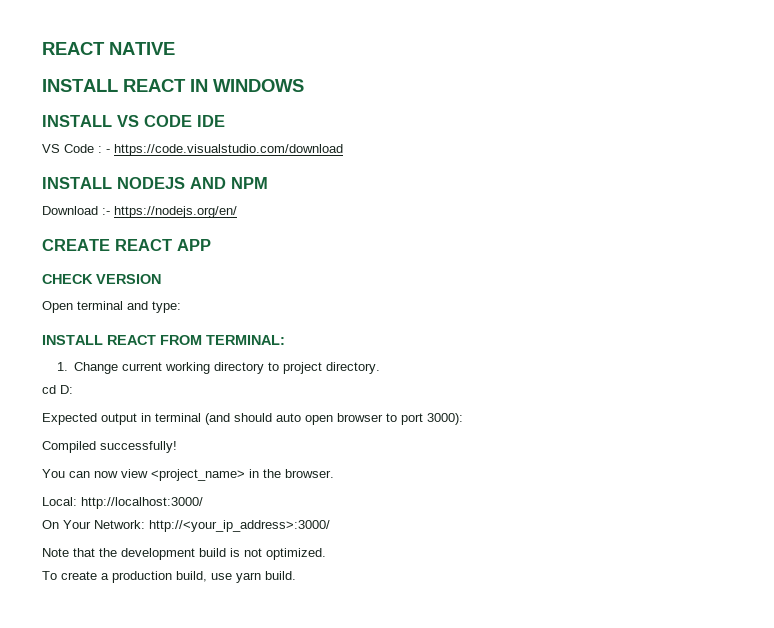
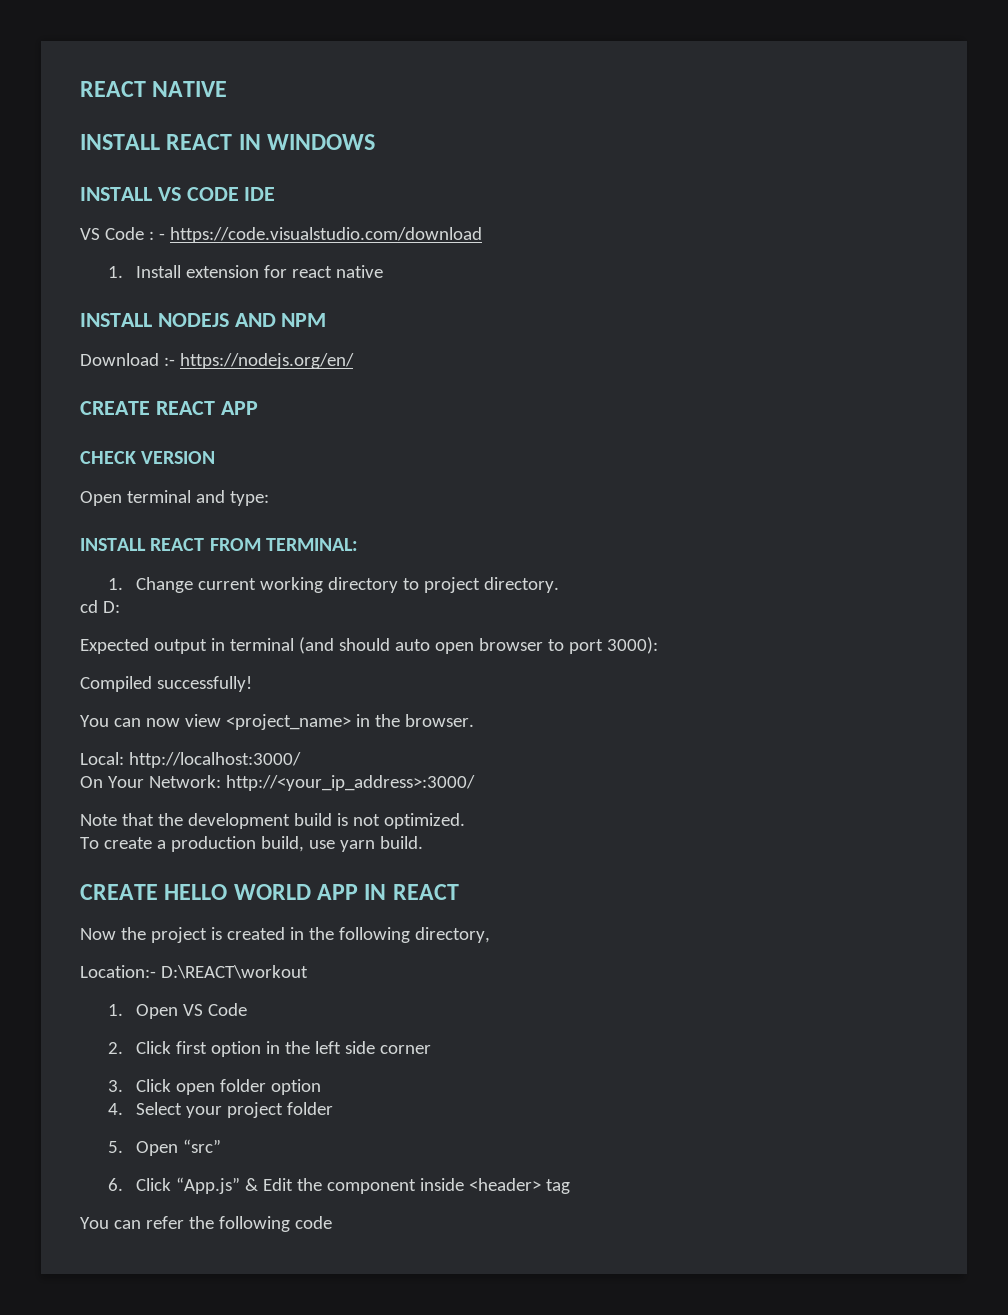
+ 1. Install extension for react native
+ CREATE HELLO WORLD APP IN REACT
+ Now the project is created in the following directory,
+ Location:- D:\REACT\workout
+ 1. Open VS Code
+ 2. Click first option in the left side corner
+ 3. Click open folder option
+ 4. Select your project folder
+ 5. Open “src”
+ 6. Click “App.js” & Edit the component inside <header> tag
+ You can refer the following code

